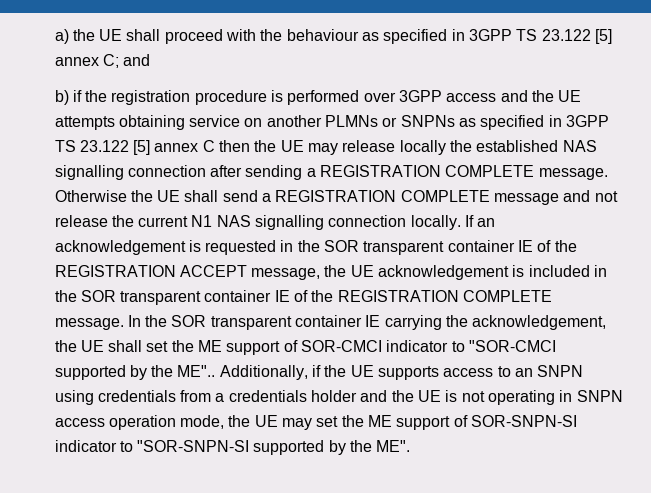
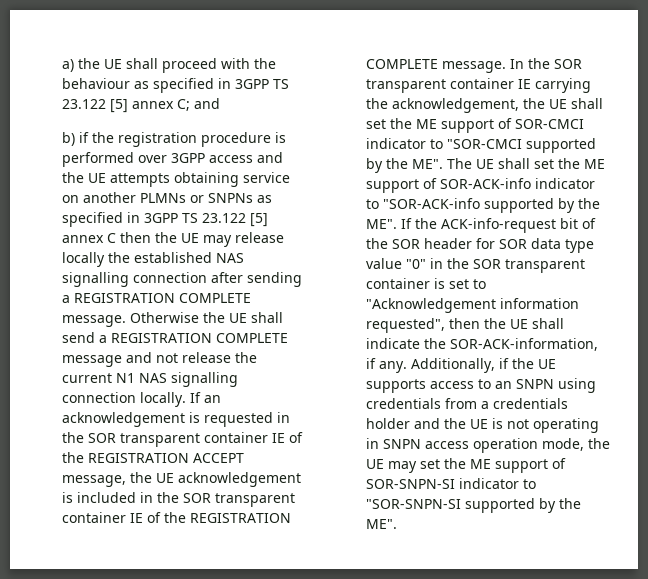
- In the SOR transparent container IE carrying the acknowledgement, the UE shall set the ME support of SOR-CMCI indicator to "SOR-CMCI supported by the ME"..
+ In the SOR transparent container IE carrying the acknowledgement, the UE shall set the ME support of SOR-CMCI indicator to "SOR-CMCI supported by the ME". The UE shall set the ME support of SOR-ACK-info indicator to "SOR-ACK-info supported by the ME". If the ACK-info-request bit of the SOR header for SOR data type value "0" in the SOR transparent container is set to "Acknowledgement information requested", then the UE shall indicate the SOR-ACK-information, if any.

